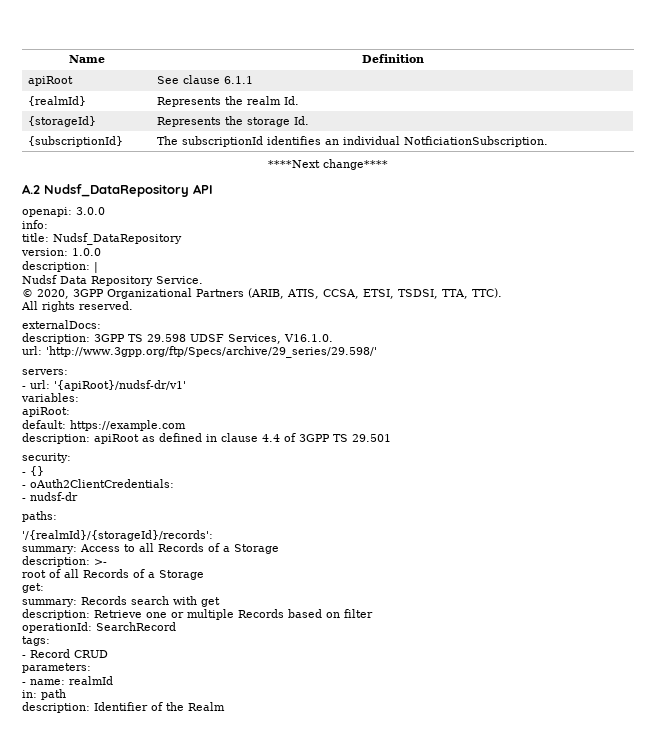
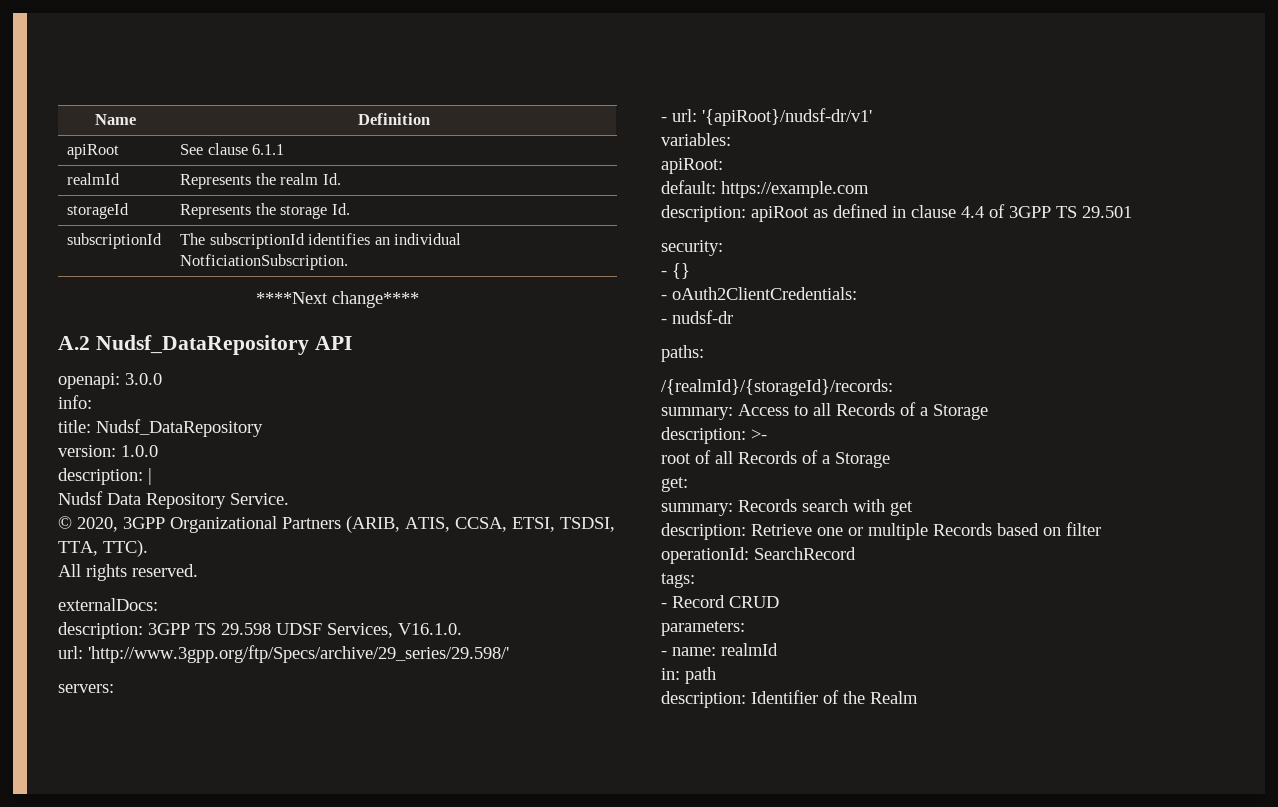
- {realmId} | Represents the realm Id.
+ realmId | Represents the realm Id.
- {storageId} | Represents the storage Id.
+ storageId | Represents the storage Id.
- {subscriptionId} | The subscriptionId identifies an individual NotficiationSubscription.
+ subscriptionId | The subscriptionId identifies an individual NotficiationSubscription.
- '/{realmId}/{storageId}/records':
+ /{realmId}/{storageId}/records:

